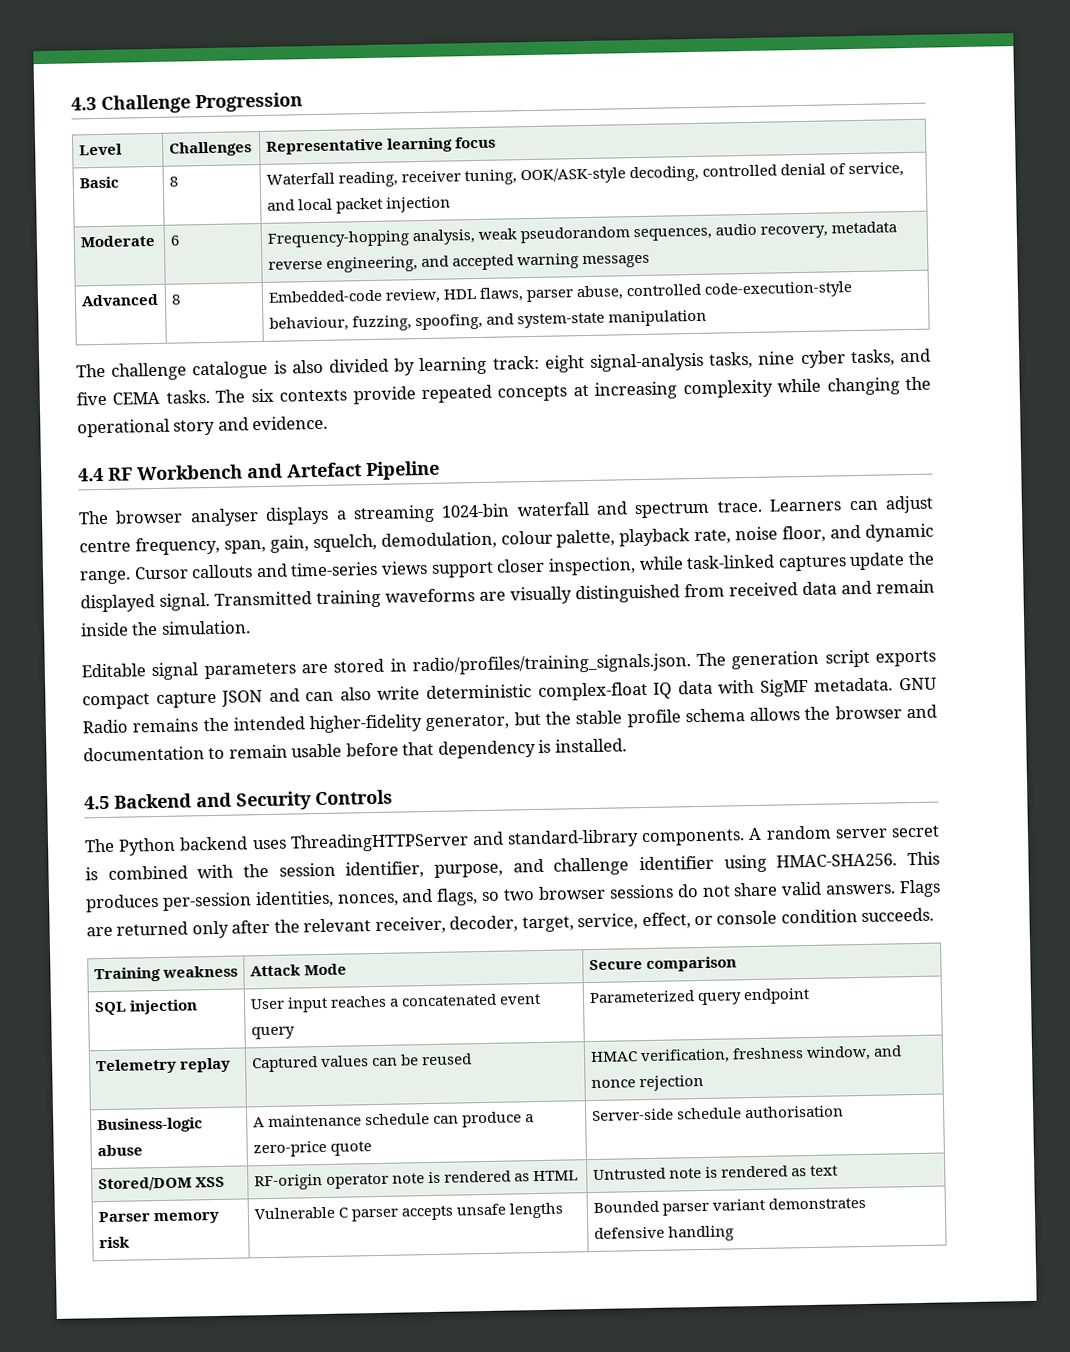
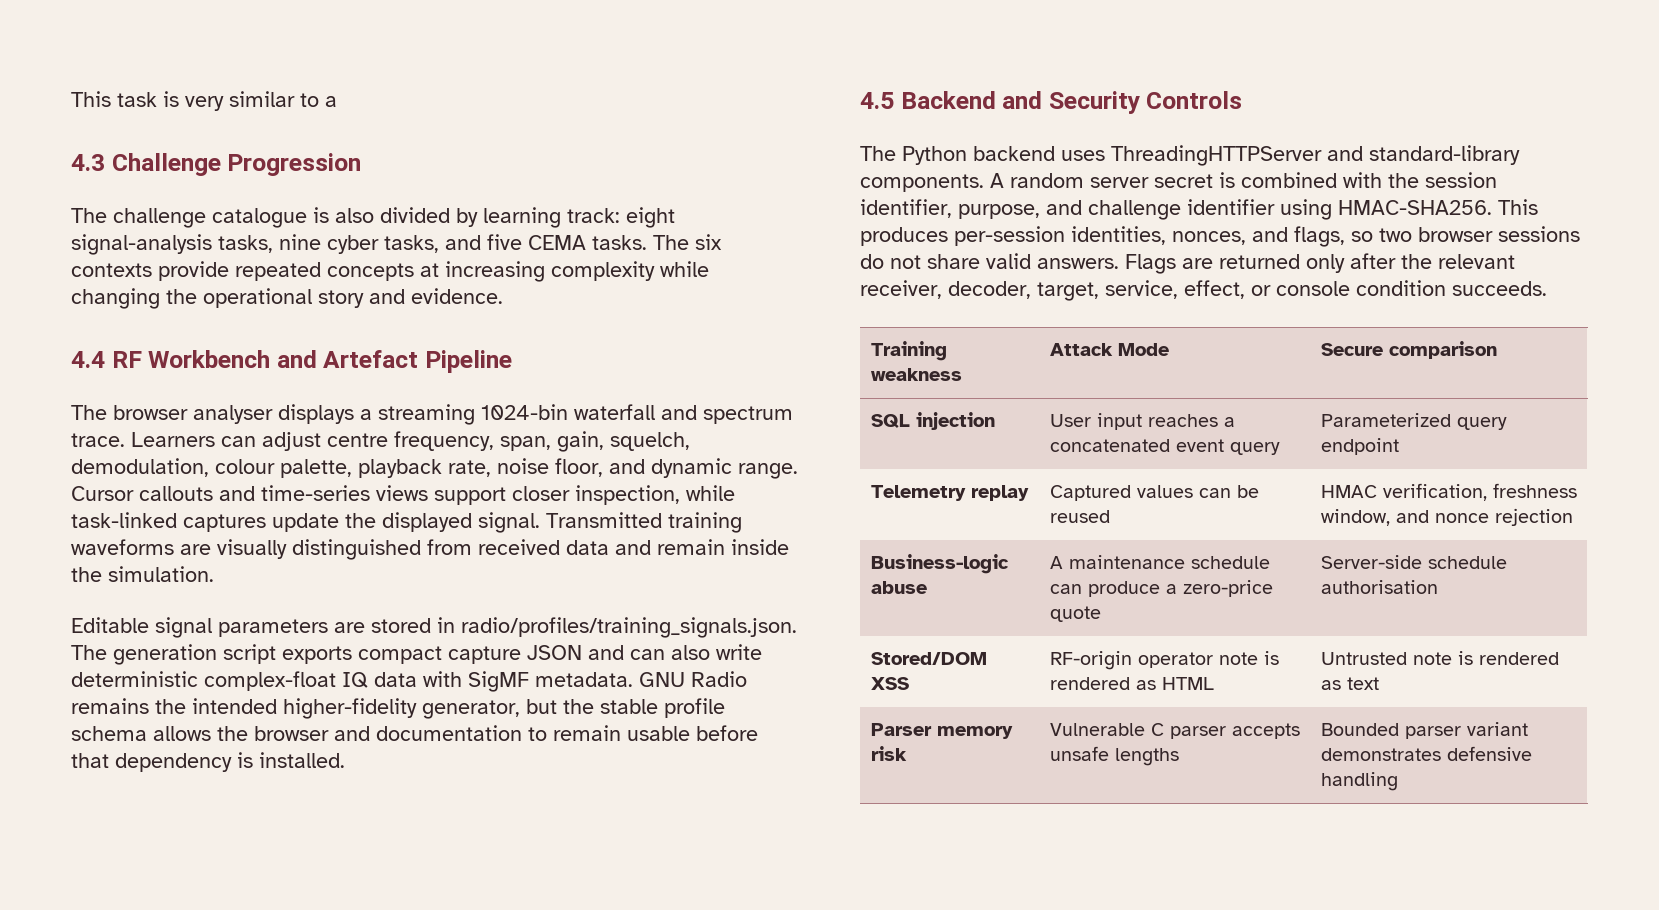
+ This task is very similar to a
  4.3 Challenge Progression
- Level | Challenges | Representative learning focus
- Basic | 8 | Waterfall reading, receiver tuning, OOK/ASK-style decoding, controlled denial of service, and local packet injection
- Moderate | 6 | Frequency-hopping analysis, weak pseudorandom sequences, audio recovery, metadata reverse engineering, and accepted warning messages
- Advanced | 8 | Embedded-code review, HDL flaws, parser abuse, controlled code-execution-style behaviour, fuzzing, spoofing, and system-state manipulation

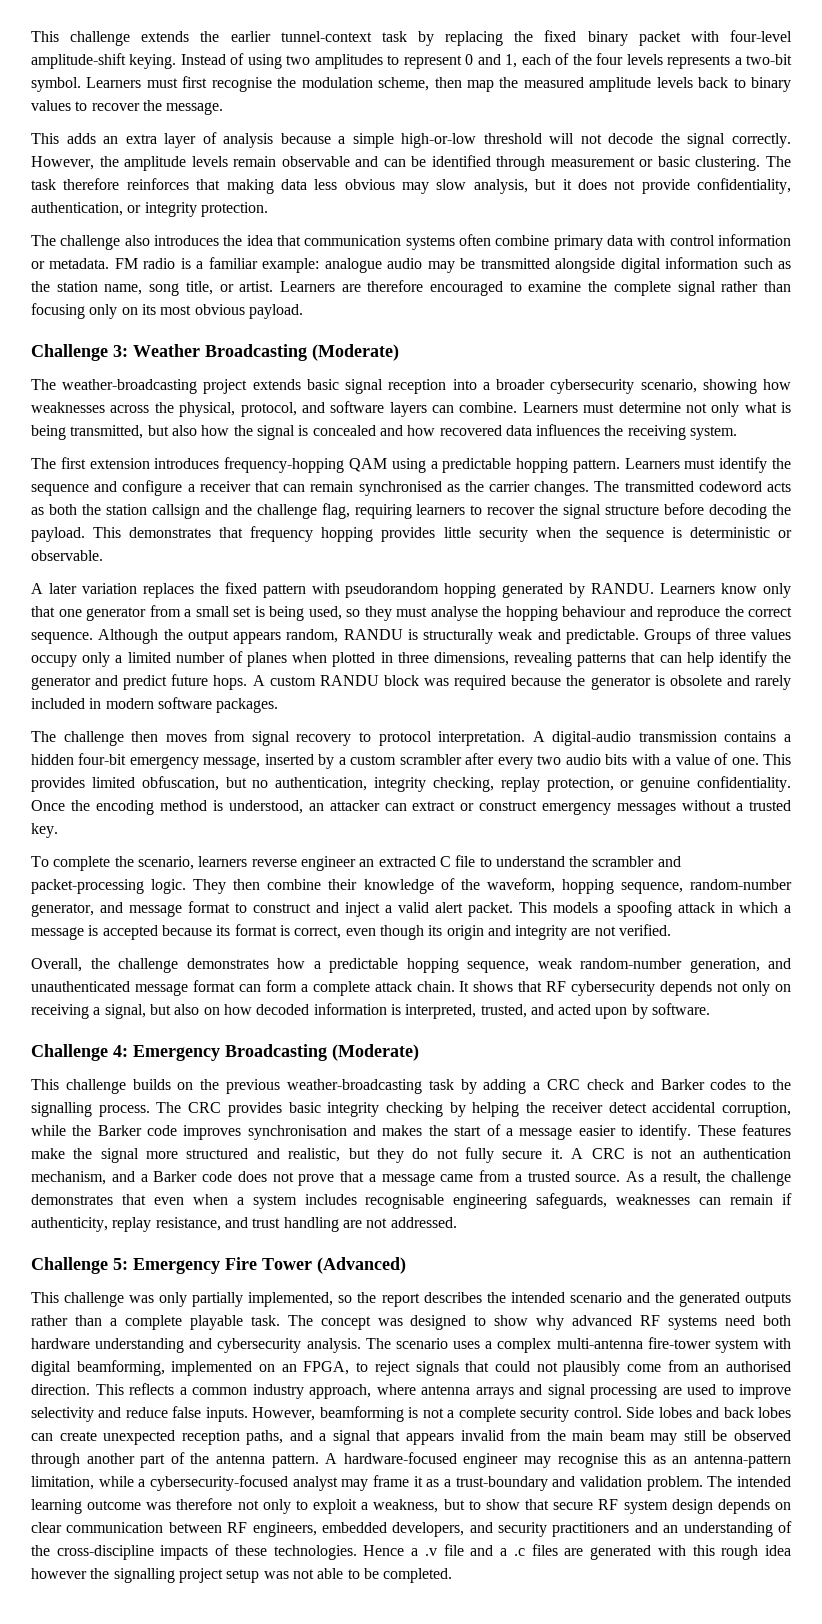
- This task is very similar to a
- 4.3 Challenge Progression
- The challenge catalogue is also divided by learning track: eight signal-analysis tasks, nine cyber tasks, and five CEMA tasks. The six contexts provide repeated concepts at increasing complexity while changing the operational story and evidence.
- 4.4 RF Workbench and Artefact Pipeline
- The browser analyser displays a streaming 1024-bin waterfall and spectrum trace. Learners can adjust centre frequency, span, gain, squelch, demodulation, colour palette, playback rate, noise floor, and dynamic range. Cursor callouts and time-series views support closer inspection, while task-linked captures update the displayed signal. Transmitted training waveforms are visually distinguished from received data and remain inside the simulation.
- Editable signal parameters are stored in radio/profiles/training_signals.json. The generation script exports compact capture JSON and can also write deterministic complex-float IQ data with SigMF metadata. GNU Radio remains the intended higher-fidelity generator, but the stable profile schema allows the browser and documentation to remain usable before that dependency is installed.
- 4.5 Backend and Security Controls
- The Python backend uses ThreadingHTTPServer and standard-library components. A random server secret is combined with the session identifier, purpose, and challenge identifier using HMAC-SHA256. This produces per-session identities, nonces, and flags, so two browser sessions do not share valid answers. Flags are returned only after the relevant receiver, decoder, target, service, effect, or console condition succeeds.
- Training weakness | Attack Mode | Secure comparison
- SQL injection | User input reaches a concatenated event query | Parameterized query endpoint
- Telemetry replay | Captured values can be reused | HMAC verification, freshness window, and nonce rejection
- Business-logic abuse | A maintenance schedule can produce a zero-price quote | Server-side schedule authorisation
- Stored/DOM XSS | RF-origin operator note is rendered as HTML | Untrusted note is rendered as text
- Parser memory risk | Vulnerable C parser accepts unsafe lengths | Bounded parser variant demonstrates defensive handling
+ This challenge extends the earlier tunnel-context task by replacing the fixed binary packet with four-level amplitude-shift keying. Instead of using two amplitudes to represent 0 and 1, each of the four levels represents a two-bit symbol. Learners must first recognise the modulation scheme, then map the measured amplitude levels back to binary values to recover the message.
+ This adds an extra layer of analysis because a simple high-or-low threshold will not decode the signal correctly. However, the amplitude levels remain observable and can be identified through measurement or basic clustering. The task therefore reinforces that making data less obvious may slow analysis, but it does not provide confidentiality, authentication, or integrity protection.
+ The challenge also introduces the idea that communication systems often combine primary data with control information or metadata. FM radio is a familiar example: analogue audio may be transmitted alongside digital information such as the station name, song title, or artist. Learners are therefore encouraged to examine the complete signal rather than focusing only on its most obvious payload.
+ Challenge 3: Weather Broadcasting (Moderate)
+ The weather-broadcasting project extends basic signal reception into a broader cybersecurity scenario, showing how weaknesses across the physical, protocol, and software layers can combine. Learners must determine not only what is being transmitted, but also how the signal is concealed and how recovered data influences the receiving system.
+ The first extension introduces frequency-hopping QAM using a predictable hopping pattern. Learners must identify the sequence and configure a receiver that can remain synchronised as the carrier changes. The transmitted codeword acts as both the station callsign and the challenge flag, requiring learners to recover the signal structure before decoding the payload. This demonstrates that frequency hopping provides little security when the sequence is deterministic or observable.
+ A later variation replaces the fixed pattern with pseudorandom hopping generated by RANDU. Learners know only that one generator from a small set is being used, so they must analyse the hopping behaviour and reproduce the correct sequence. Although the output appears random, RANDU is structurally weak and predictable. Groups of three values occupy only a limited number of planes when plotted in three dimensions, revealing patterns that can help identify the generator and predict future hops. A custom RANDU block was required because the generator is obsolete and rarely included in modern software packages.
+ The challenge then moves from signal recovery to protocol interpretation. A digital-audio transmission contains a hidden four-bit emergency message, inserted by a custom scrambler after every two audio bits with a value of one. This provides limited obfuscation, but no authentication, integrity checking, replay protection, or genuine confidentiality. Once the encoding method is understood, an attacker can extract or construct emergency messages without a trusted key.
+ To complete the scenario, learners reverse engineer an extracted C file to understand the scrambler and packet-processing logic. They then combine their knowledge of the waveform, hopping sequence, random-number generator, and message format to construct and inject a valid alert packet. This models a spoofing attack in which a message is accepted because its format is correct, even though its origin and integrity are not verified.
+ Overall, the challenge demonstrates how a predictable hopping sequence, weak random-number generation, and unauthenticated message format can form a complete attack chain. It shows that RF cybersecurity depends not only on receiving a signal, but also on how decoded information is interpreted, trusted, and acted upon by software.
+ Challenge 4: Emergency Broadcasting (Moderate)
+ This challenge builds on the previous weather-broadcasting task by adding a CRC check and Barker codes to the signalling process. The CRC provides basic integrity checking by helping the receiver detect accidental corruption, while the Barker code improves synchronisation and makes the start of a message easier to identify. These features make the signal more structured and realistic, but they do not fully secure it. A CRC is not an authentication mechanism, and a Barker code does not prove that a message came from a trusted source. As a result, the challenge demonstrates that even when a system includes recognisable engineering safeguards, weaknesses can remain if authenticity, replay resistance, and trust handling are not addressed.
+ Challenge 5: Emergency Fire Tower (Advanced)
+ This challenge was only partially implemented, so the report describes the intended scenario and the generated outputs rather than a complete playable task. The concept was designed to show why advanced RF systems need both hardware understanding and cybersecurity analysis. The scenario uses a complex multi-antenna fire-tower system with digital beamforming, implemented on an FPGA, to reject signals that could not plausibly come from an authorised direction. This reflects a common industry approach, where antenna arrays and signal processing are used to improve selectivity and reduce false inputs. However, beamforming is not a complete security control. Side lobes and back lobes can create unexpected reception paths, and a signal that appears invalid from the main beam may still be observed through another part of the antenna pattern. A hardware-focused engineer may recognise this as an antenna-pattern limitation, while a cybersecurity-focused analyst may frame it as a trust-boundary and validation problem. The intended learning outcome was therefore not only to exploit a weakness, but to show that secure RF system design depends on clear communication between RF engineers, embedded developers, and security practitioners and an understanding of the cross-discipline impacts of these technologies. Hence a .v file and a .c files are generated with this rough idea however the signalling project setup was not able to be completed.

